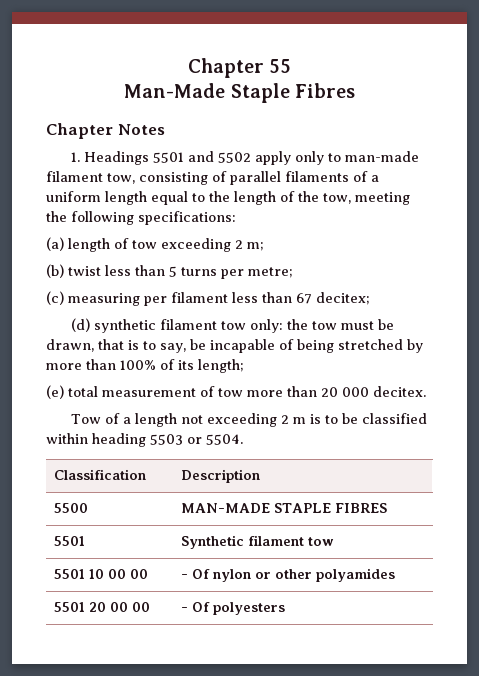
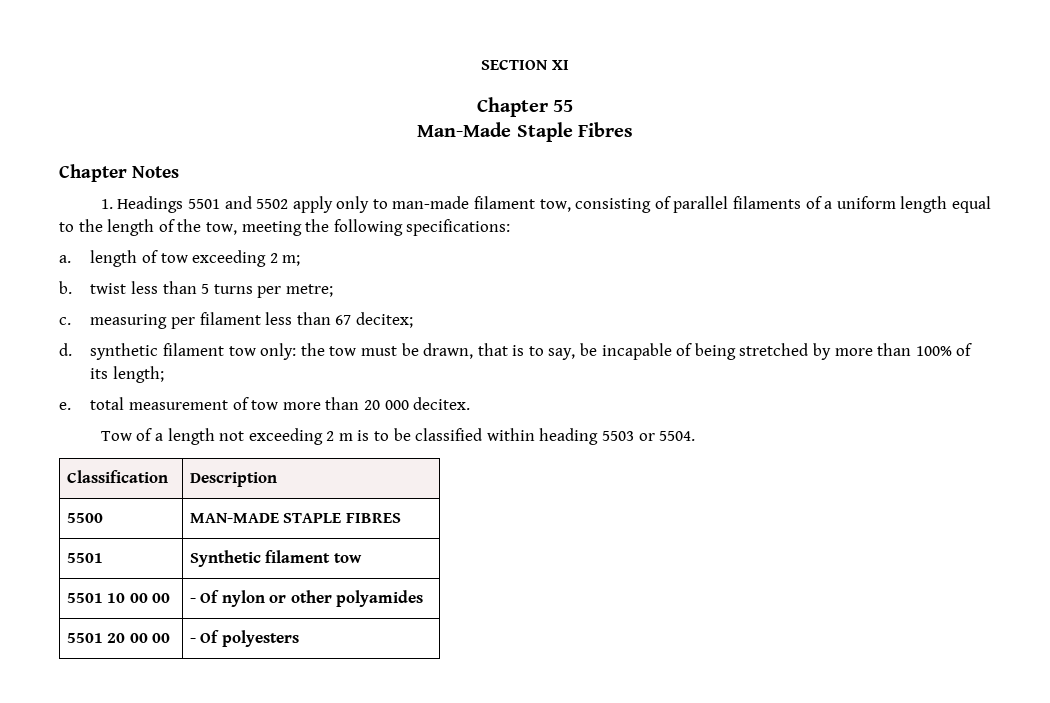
+ SECTION XI
- (a) length of tow exceeding 2 m;
+ a. length of tow exceeding 2 m;
- (b) twist less than 5 turns per metre;
+ b. twist less than 5 turns per metre;
- (c) measuring per filament less than 67 decitex;
+ c. measuring per filament less than 67 decitex;
- (d) synthetic filament tow only: the tow must be drawn, that is to say, be incapable of being stretched by more than 100% of its length;
+ d. synthetic filament tow only: the tow must be drawn, that is to say, be incapable of being stretched by more than 100% of its length;
- (e) total measurement of tow more than 20 000 decitex.
+ e. total measurement of tow more than 20 000 decitex.

